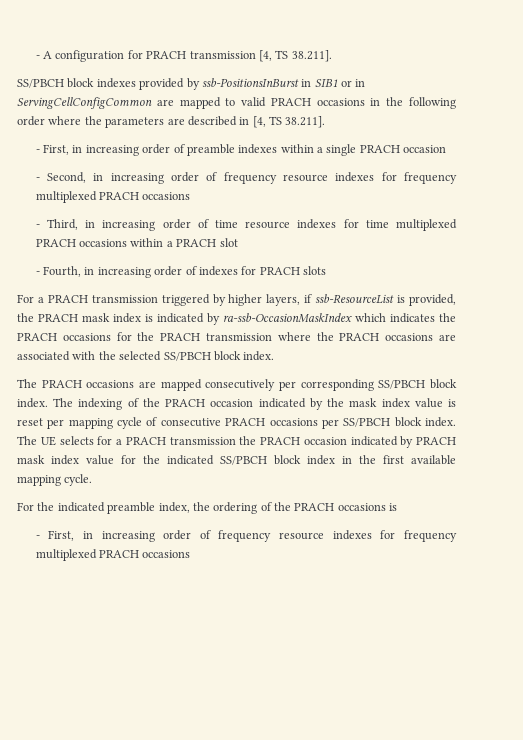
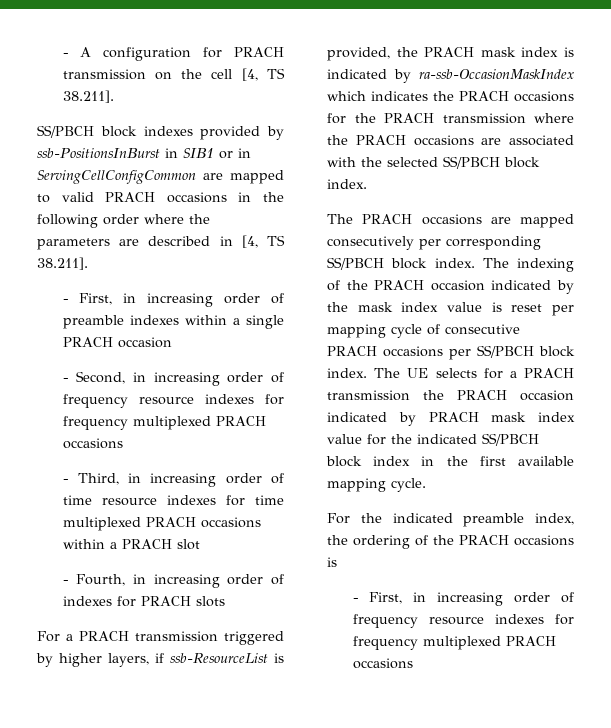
- - A configuration for PRACH transmission [4, TS 38.211].
+ - A configuration for PRACH transmission on the cell [4, TS 38.211].

